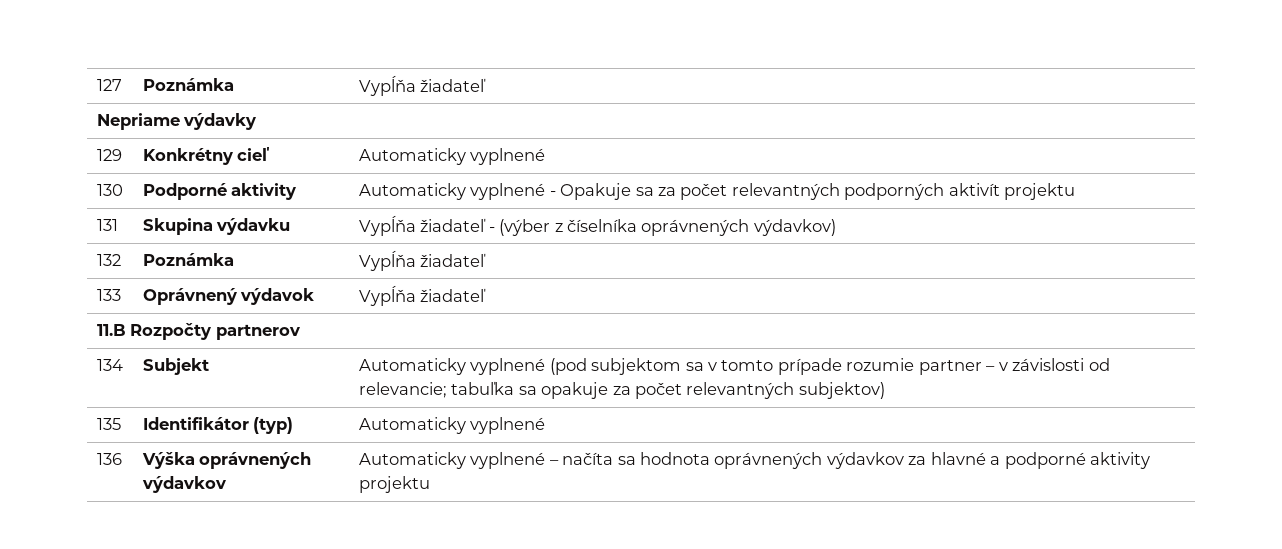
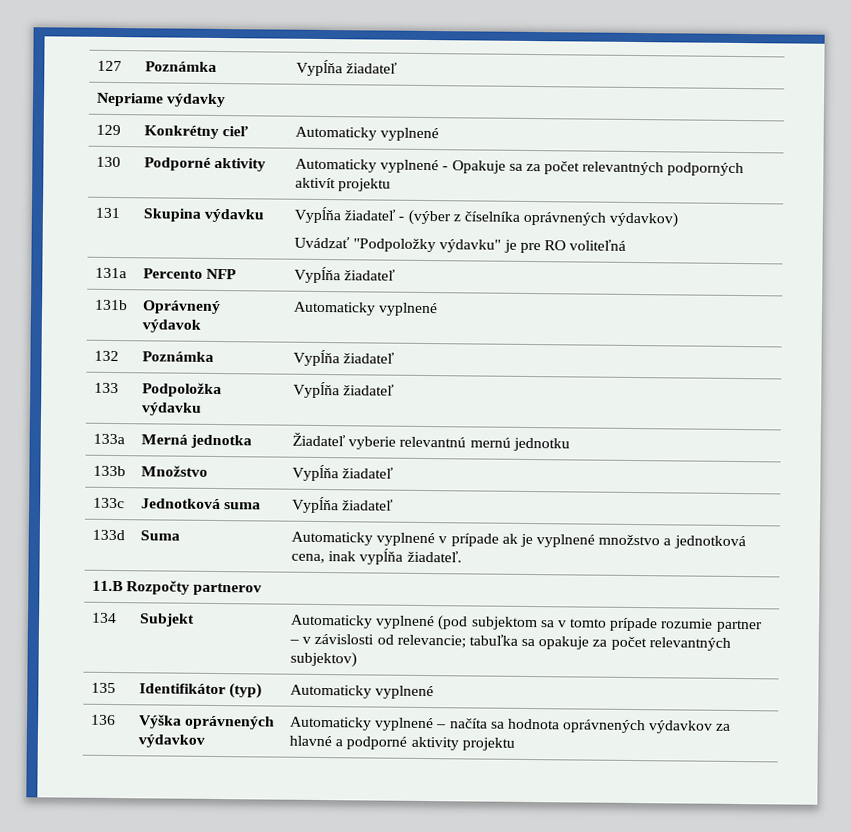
  131 | Skupina výdavku | Vypĺňa žiadateľ - (výber z číselníka oprávnených výdavkov)
+ Uvádzať "Podpoložky výdavku" je pre RO voliteľná
+ 131a | Percento NFP | Vypĺňa žiadateľ
+ 131b | Oprávnený výdavok | Automaticky vyplnené
- 133 | Oprávnený výdavok | Vypĺňa žiadateľ
+ 133 | Podpoložka výdavku | Vypĺňa žiadateľ
+ 133a | Merná jednotka | Žiadateľ vyberie relevantnú mernú jednotku
+ 133b | Množstvo | Vypĺňa žiadateľ
+ 133c | Jednotková suma | Vypĺňa žiadateľ
+ 133d | Suma | Automaticky vyplnené v prípade ak je vyplnené množstvo a jednotková cena, inak vypĺňa žiadateľ.

